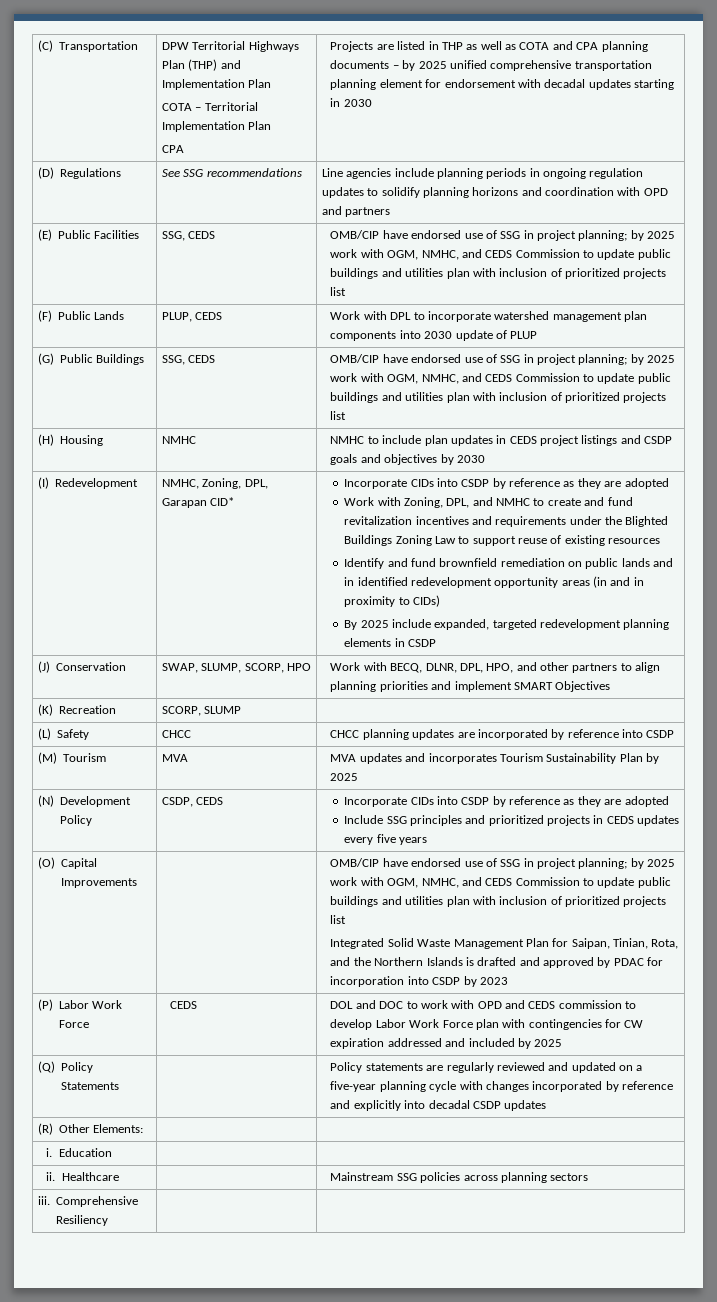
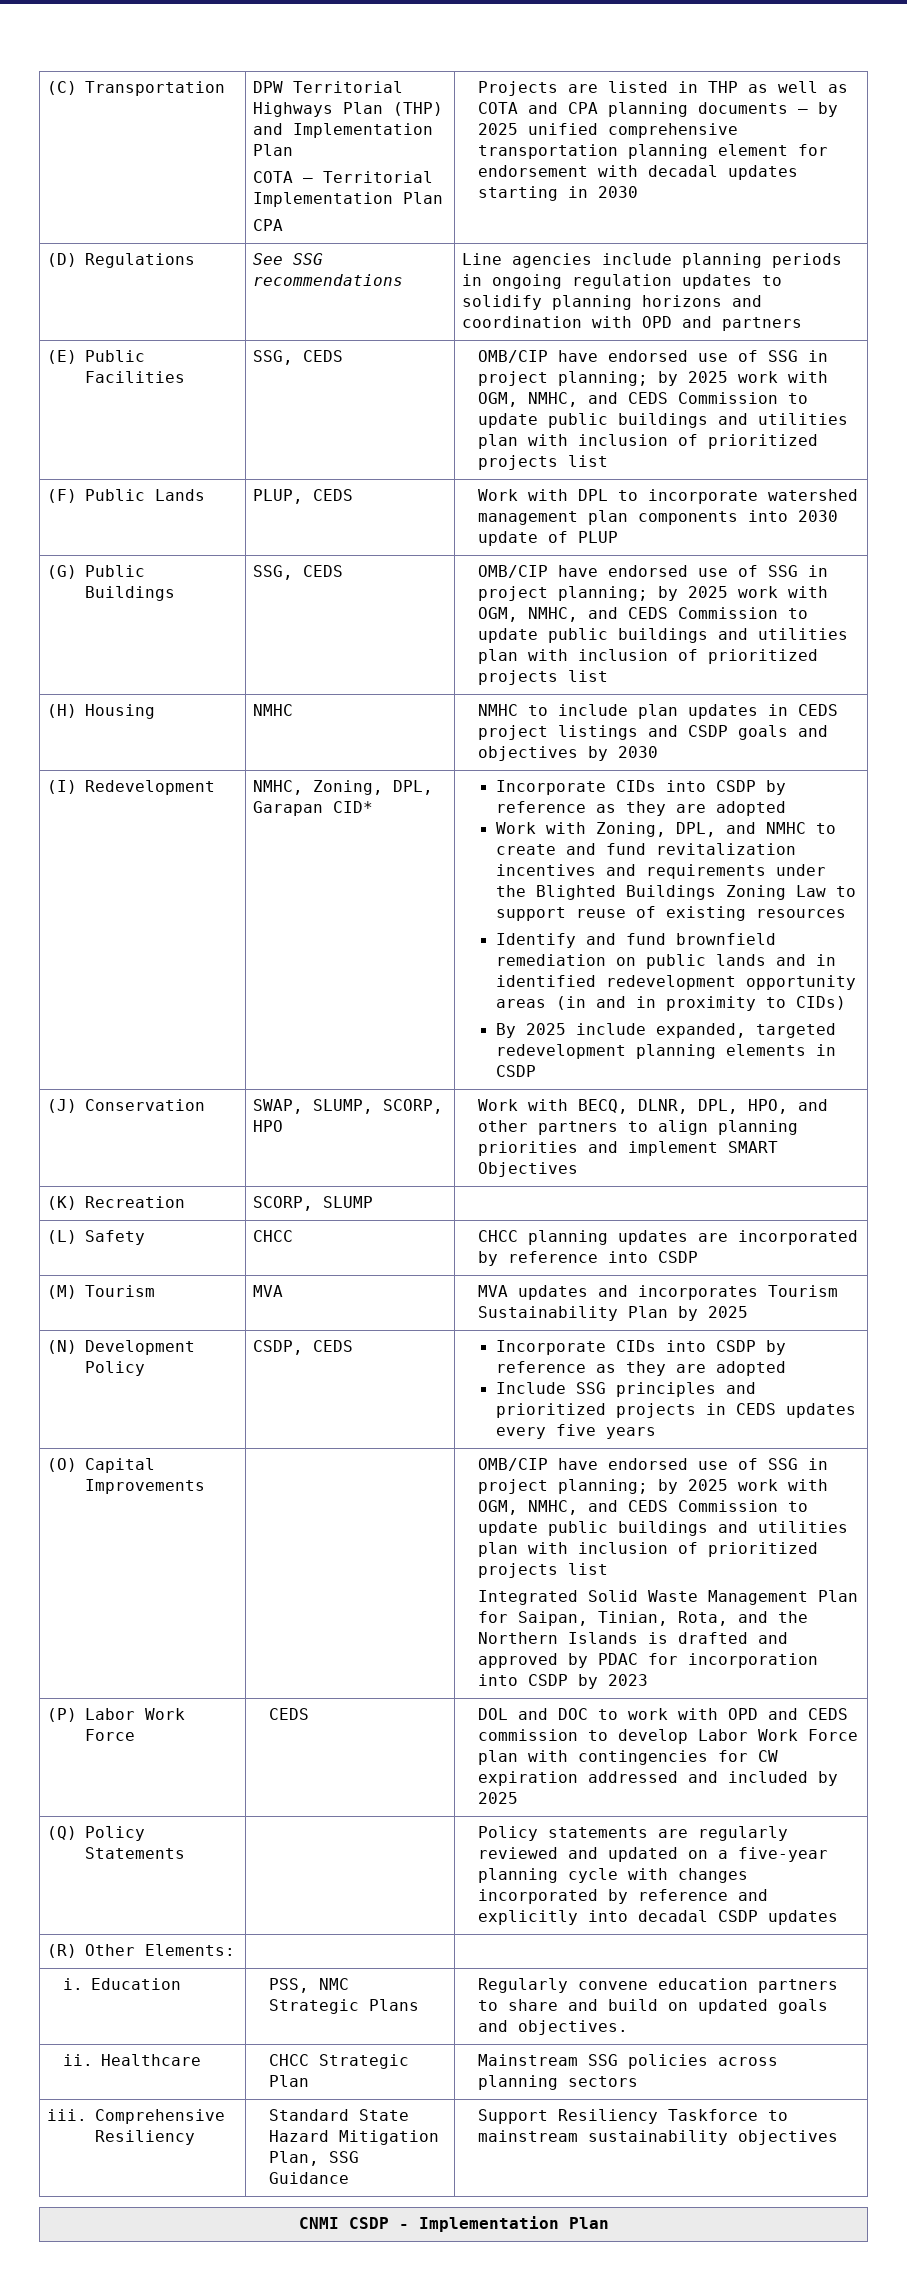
- i. Education | |
+ i. Education | PSS, NMC Strategic Plans | Regularly convene education partners to share and build on updated goals and objectives.
- ii. Healthcare | | Mainstream SSG policies across planning sectors
+ ii. Healthcare | CHCC Strategic Plan | Mainstream SSG policies across planning sectors
- iii. Comprehensive Resiliency | |
+ iii. Comprehensive Resiliency | Standard State Hazard Mitigation Plan, SSG Guidance | Support Resiliency Taskforce to mainstream sustainability objectives
+ CNMI CSDP - Implementation Plan

